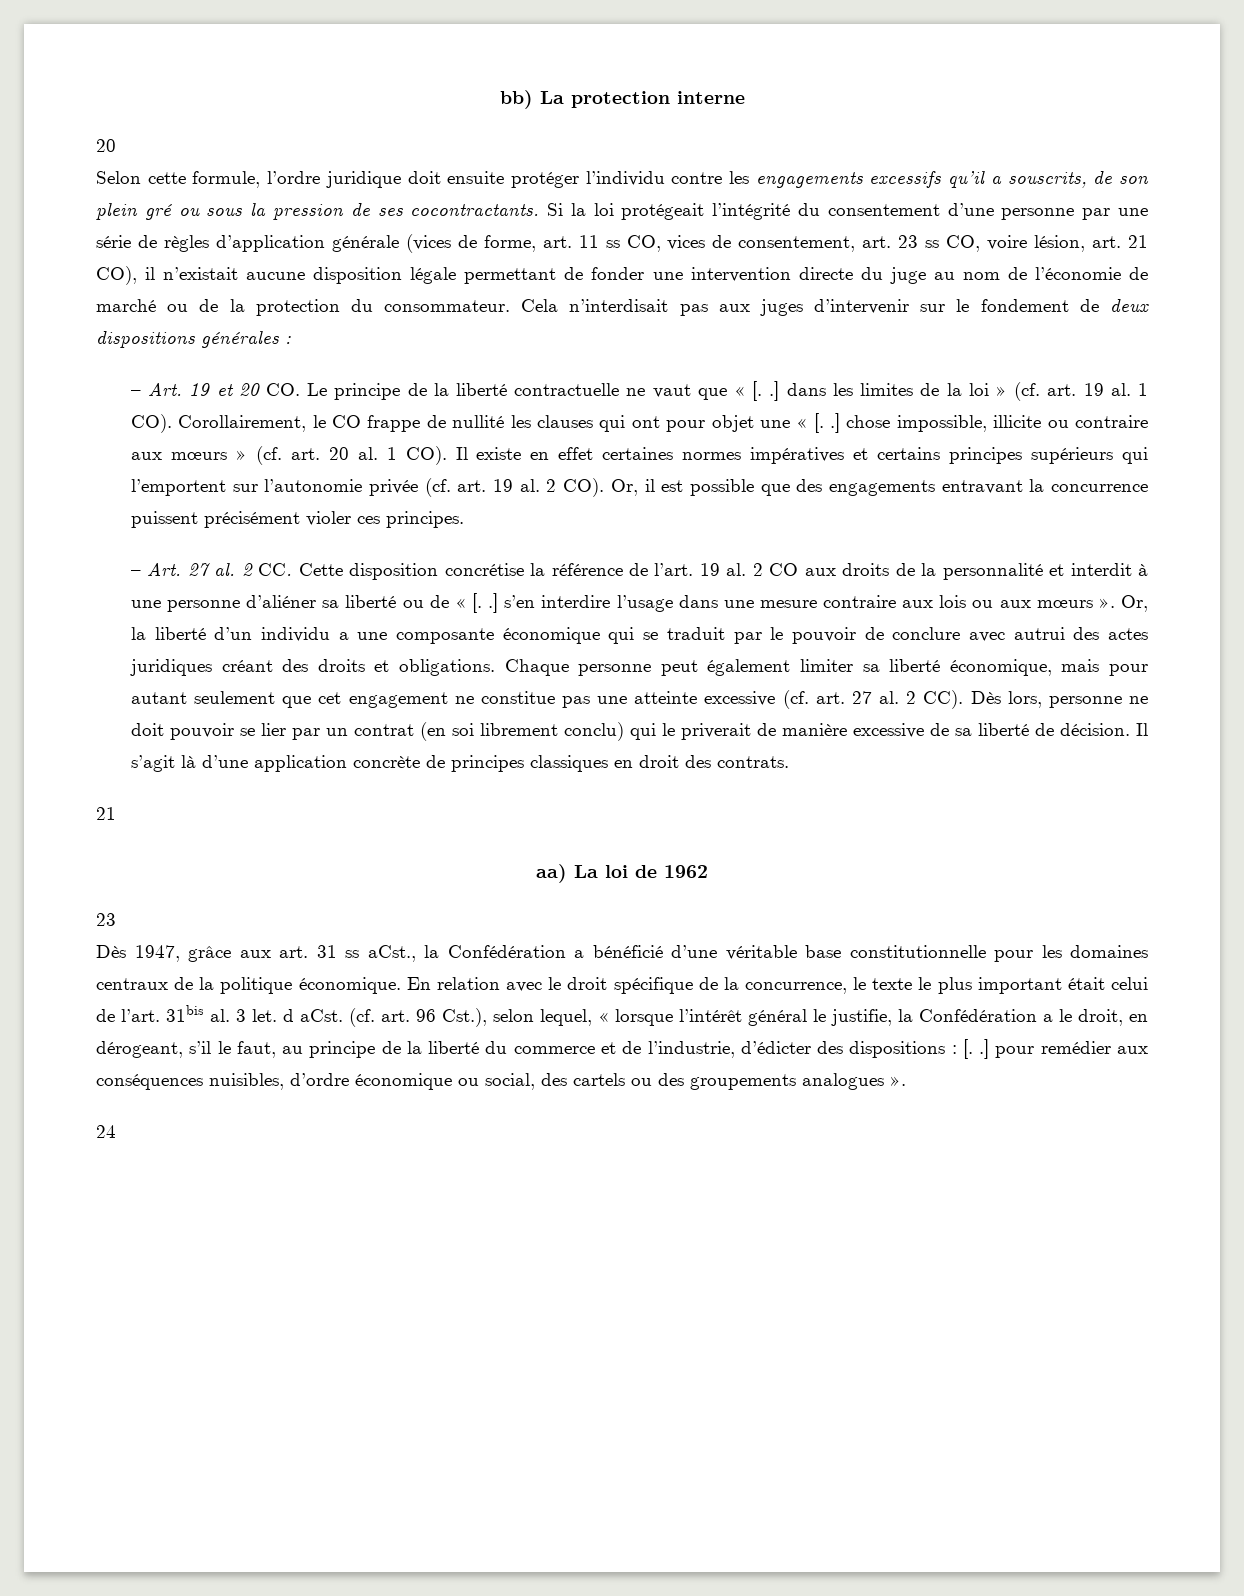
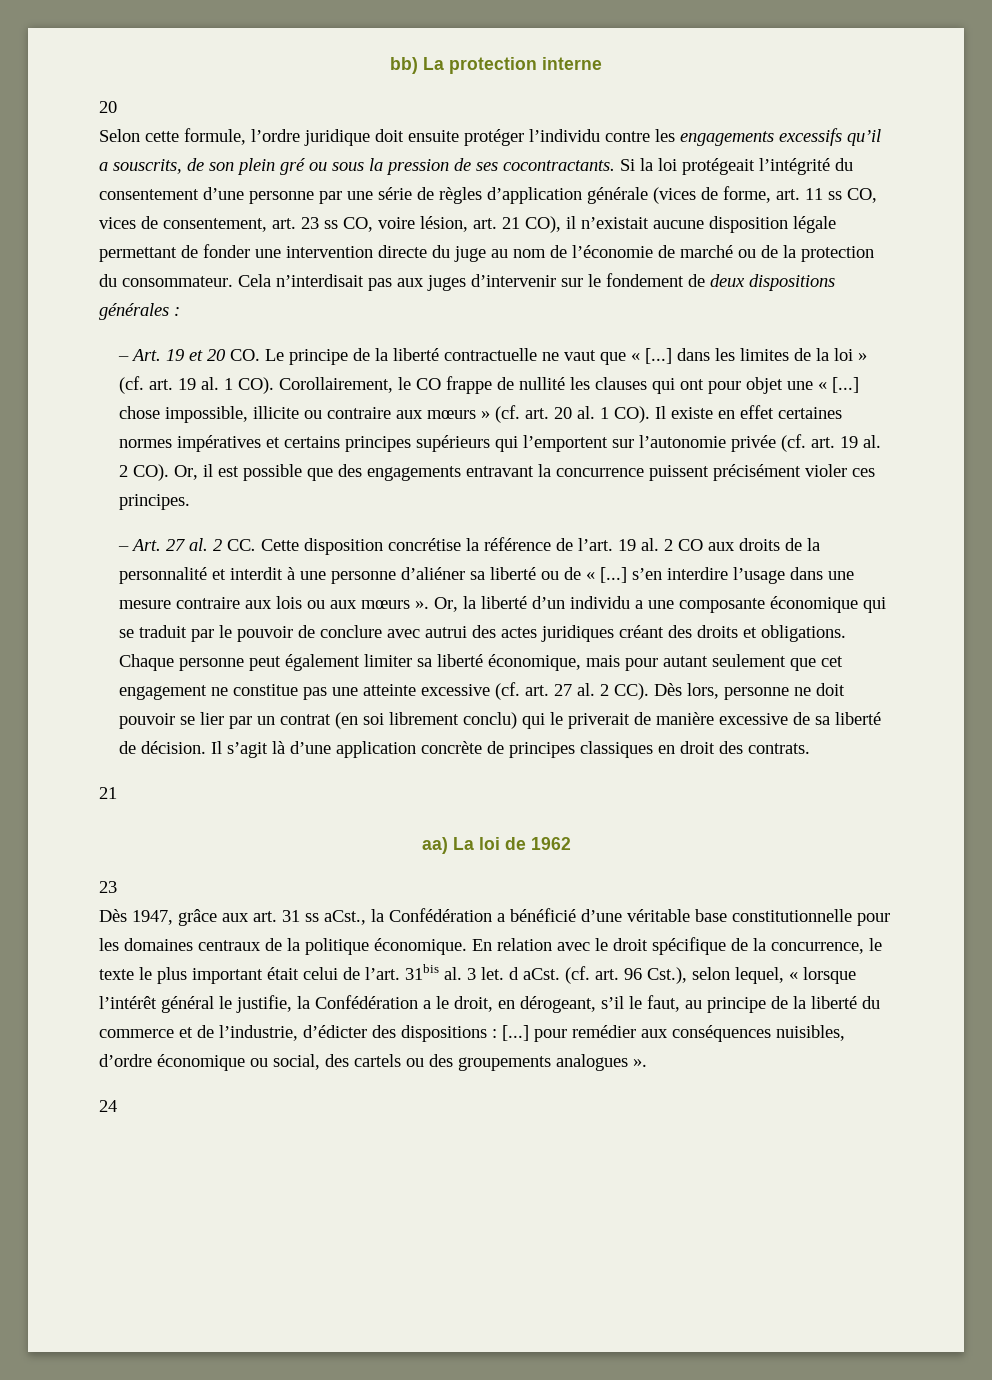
- – Art. 19 et 20 CO. Le principe de la liberté contractuelle ne vaut que « [. .] dans les limites de la loi » (cf. art. 19 al. 1 CO). Corollairement, le CO frappe de nullité les clauses qui ont pour objet une « [. .] chose impossible, illicite ou contraire aux mœurs » (cf. art. 20 al. 1 CO). Il existe en effet certaines normes impératives et certains principes supérieurs qui l’emportent sur l’autonomie privée (cf. art. 19 al. 2 CO). Or, il est possible que des engagements entravant la concurrence puissent précisément violer ces principes.
+ – Art. 19 et 20 CO. Le principe de la liberté contractuelle ne vaut que « [...] dans les limites de la loi » (cf. art. 19 al. 1 CO). Corollairement, le CO frappe de nullité les clauses qui ont pour objet une « [...] chose impossible, illicite ou contraire aux mœurs » (cf. art. 20 al. 1 CO). Il existe en effet certaines normes impératives et certains principes supérieurs qui l’emportent sur l’autonomie privée (cf. art. 19 al. 2 CO). Or, il est possible que des engagements entravant la concurrence puissent précisément violer ces principes.
- 19 al. 2 CO aux droits de la personnalité et interdit à une personne d’aliéner sa liberté ou de « [. .] s’en interdire l’usage dans une mesure contraire aux lois ou aux mœurs ».
+ 19 al. 2 CO aux droits de la personnalité et interdit à une personne d’aliéner sa liberté ou de « [...] s’en interdire l’usage dans une mesure contraire aux lois ou aux mœurs ».
- (cf. art. 96 Cst.), selon lequel, « lorsque l’intérêt général le justifie, la Confédération a le droit, en dérogeant, s’il le faut, au principe de la liberté du commerce et de l’industrie, d’édicter des dispositions : [. .] pour remédier aux conséquences nuisibles, d’ordre économique ou social, des cartels ou des groupements analogues ».
+ (cf. art. 96 Cst.), selon lequel, « lorsque l’intérêt général le justifie, la Confédération a le droit, en dérogeant, s’il le faut, au principe de la liberté du commerce et de l’industrie, d’édicter des dispositions : [...] pour remédier aux conséquences nuisibles, d’ordre économique ou social, des cartels ou des groupements analogues ».

